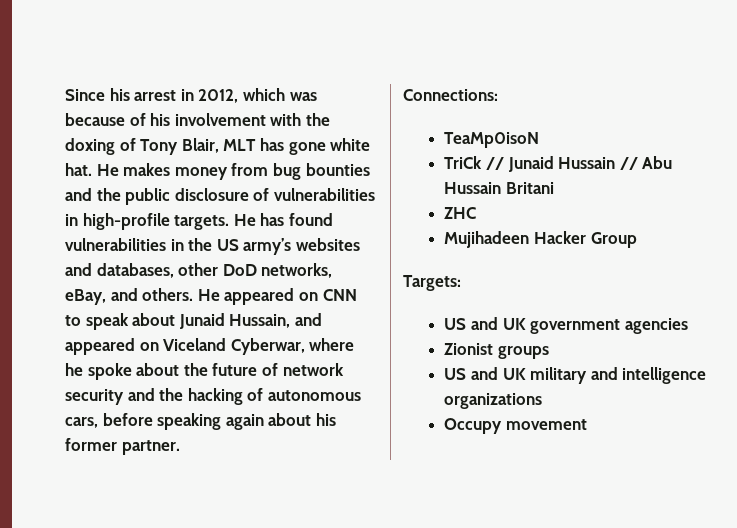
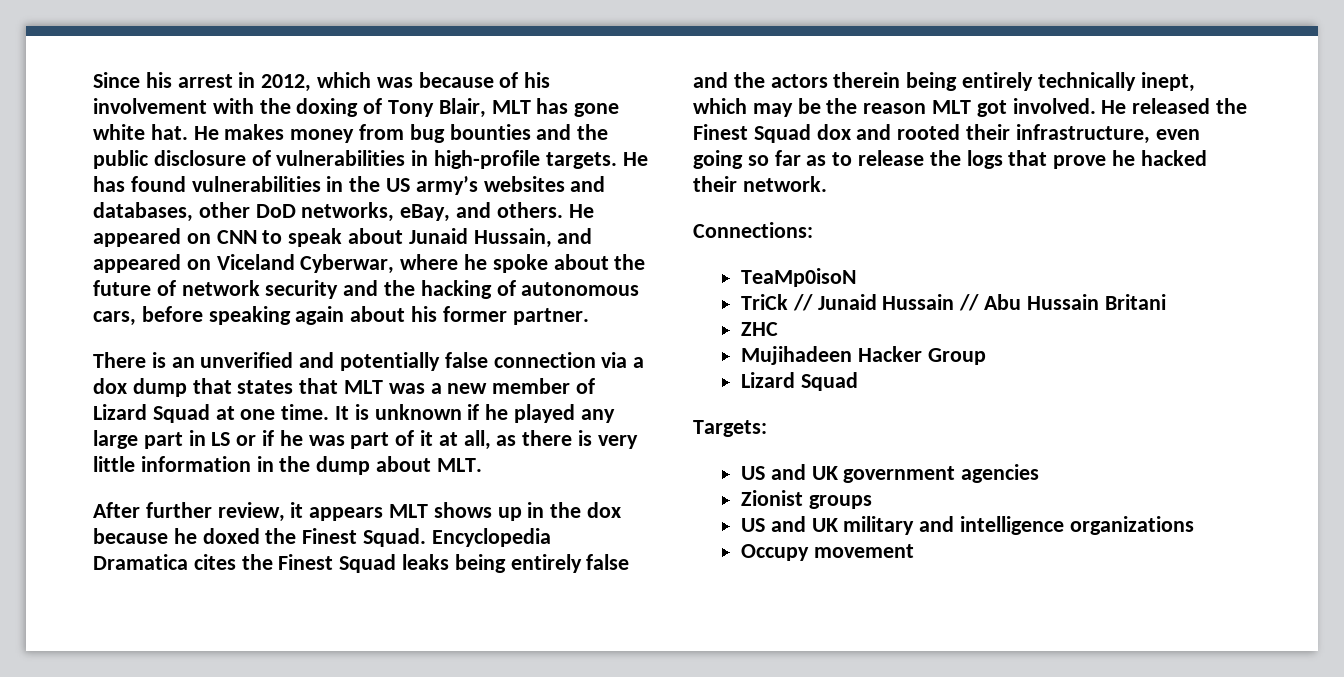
+ There is an unverified and potentially false connection via a dox dump that states that MLT was a new member of Lizard Squad at one time. It is unknown if he played any large part in LS or if he was part of it at all, as there is very little information in the dump about MLT.
+ After further review, it appears MLT shows up in the dox because he doxed the Finest Squad. Encyclopedia Dramatica cites the Finest Squad leaks being entirely false and the actors therein being entirely technically inept, which may be the reason MLT got involved. He released the Finest Squad dox and rooted their infrastructure, even going so far as to release the logs that prove he hacked their network.
  Mujihadeen Hacker Group
+ Lizard Squad

